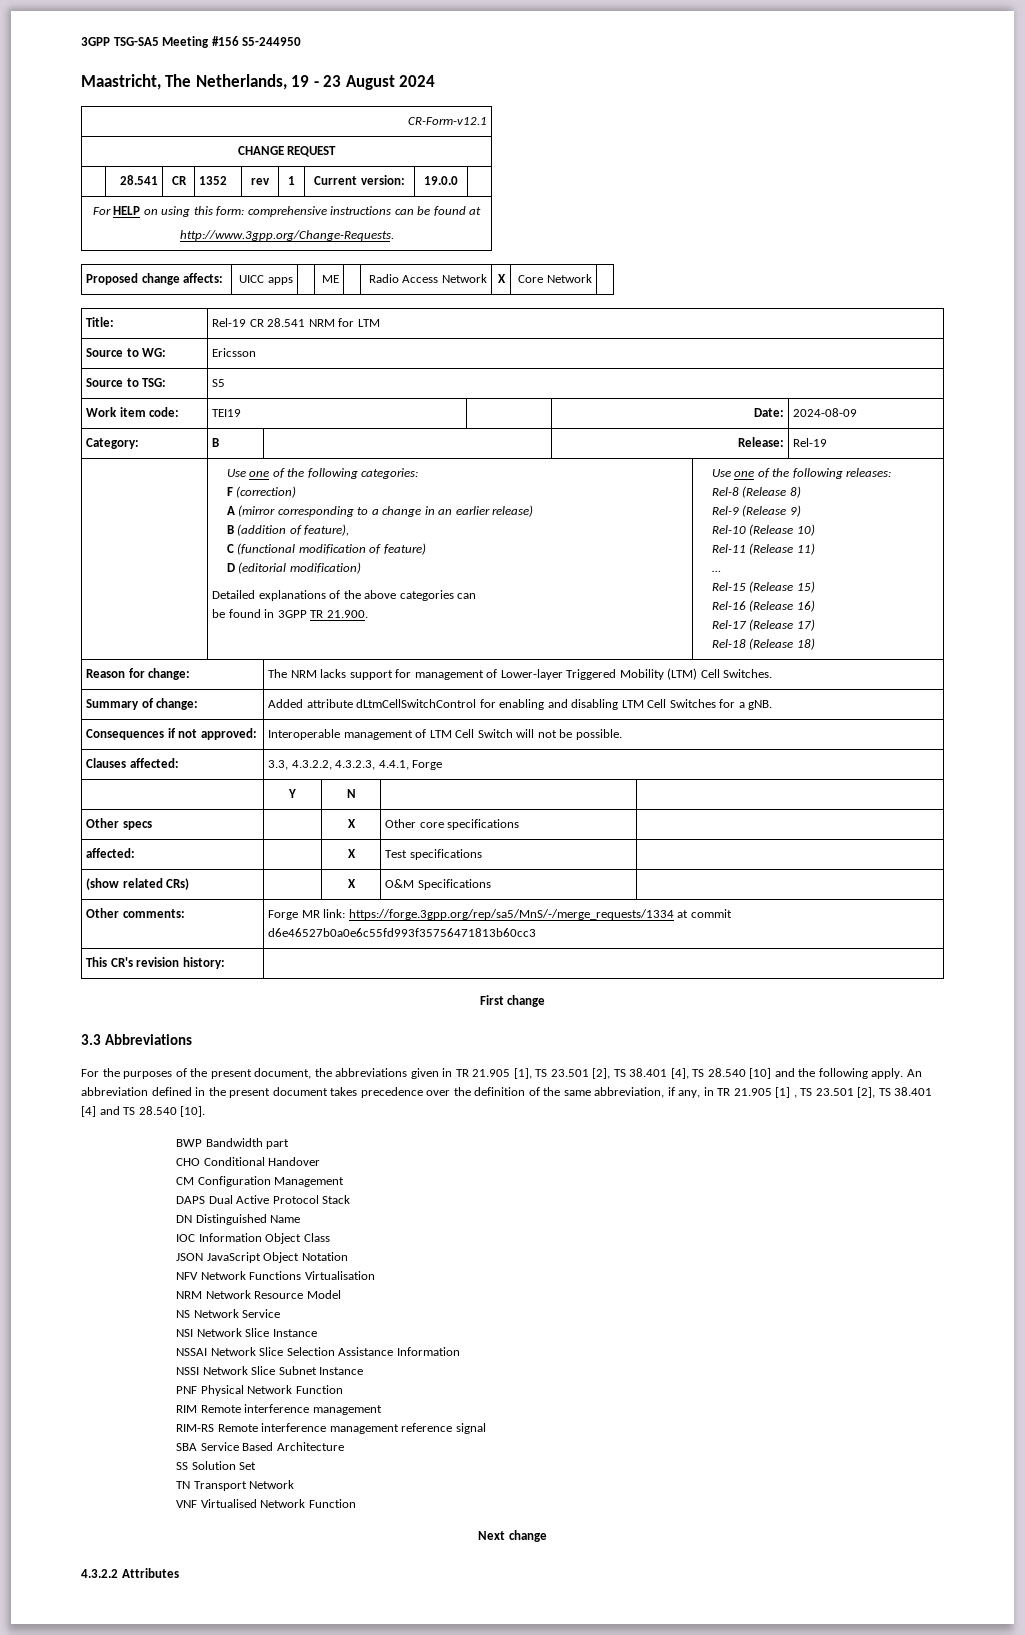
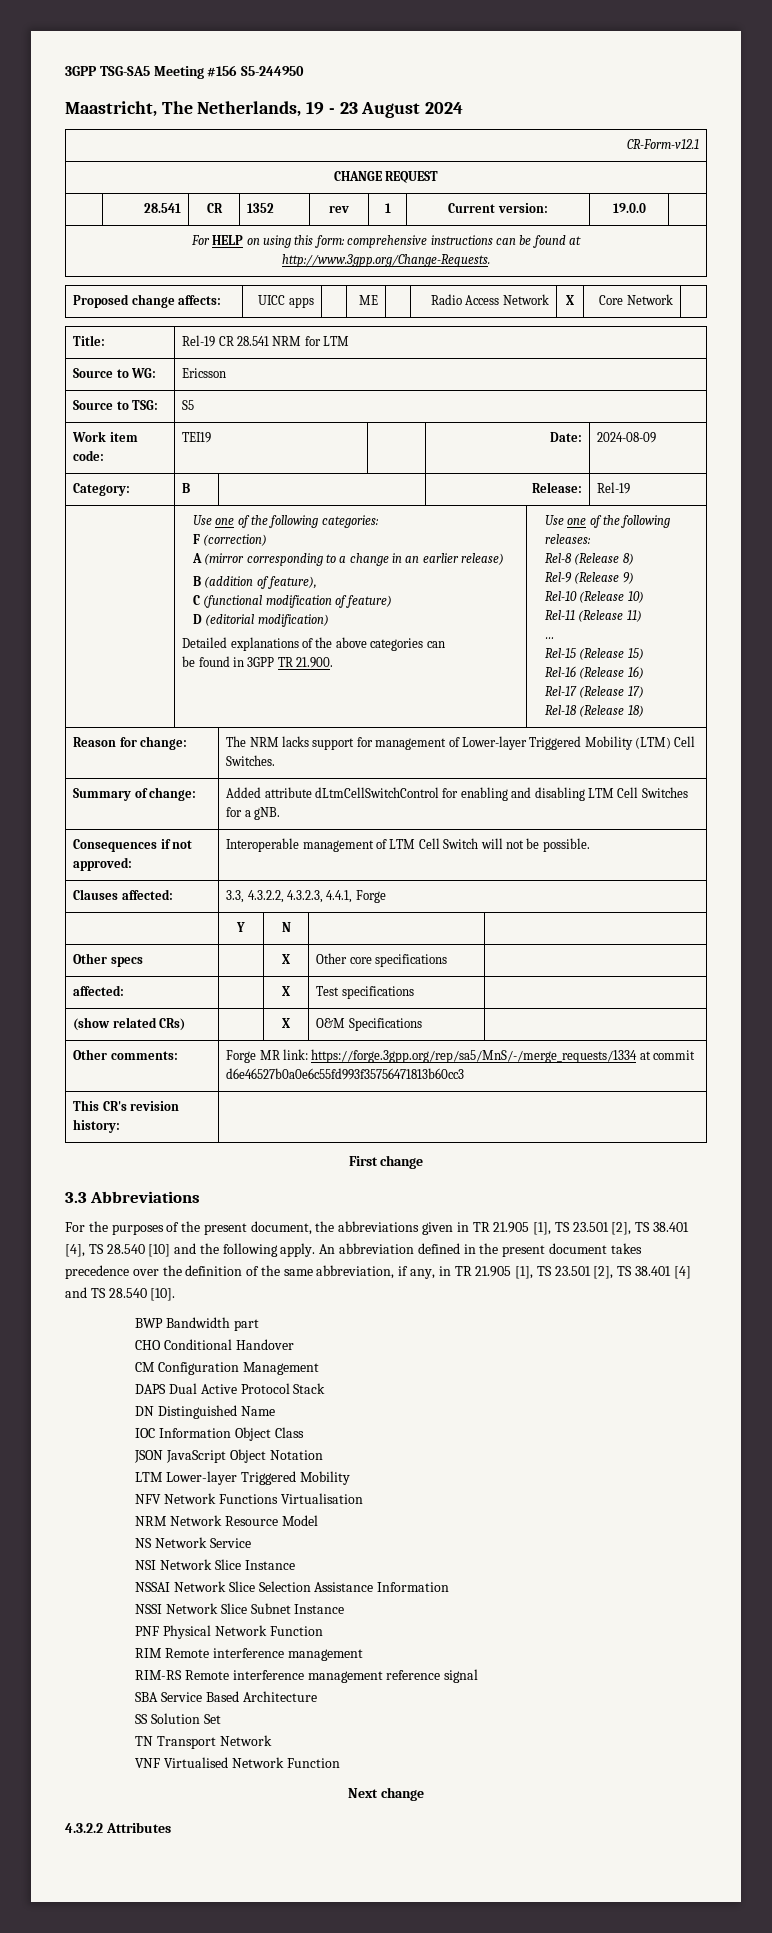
- An abbreviation defined in the present document takes precedence over the definition of the same abbreviation, if any, in TR 21.905 [1] , TS 23.501 [2], TS 38.401 [4] and TS 28.540 [10].
+ An abbreviation defined in the present document takes precedence over the definition of the same abbreviation, if any, in TR 21.905 [1], TS 23.501 [2], TS 38.401 [4] and TS 28.540 [10].
+ LTM Lower-layer Triggered Mobility

